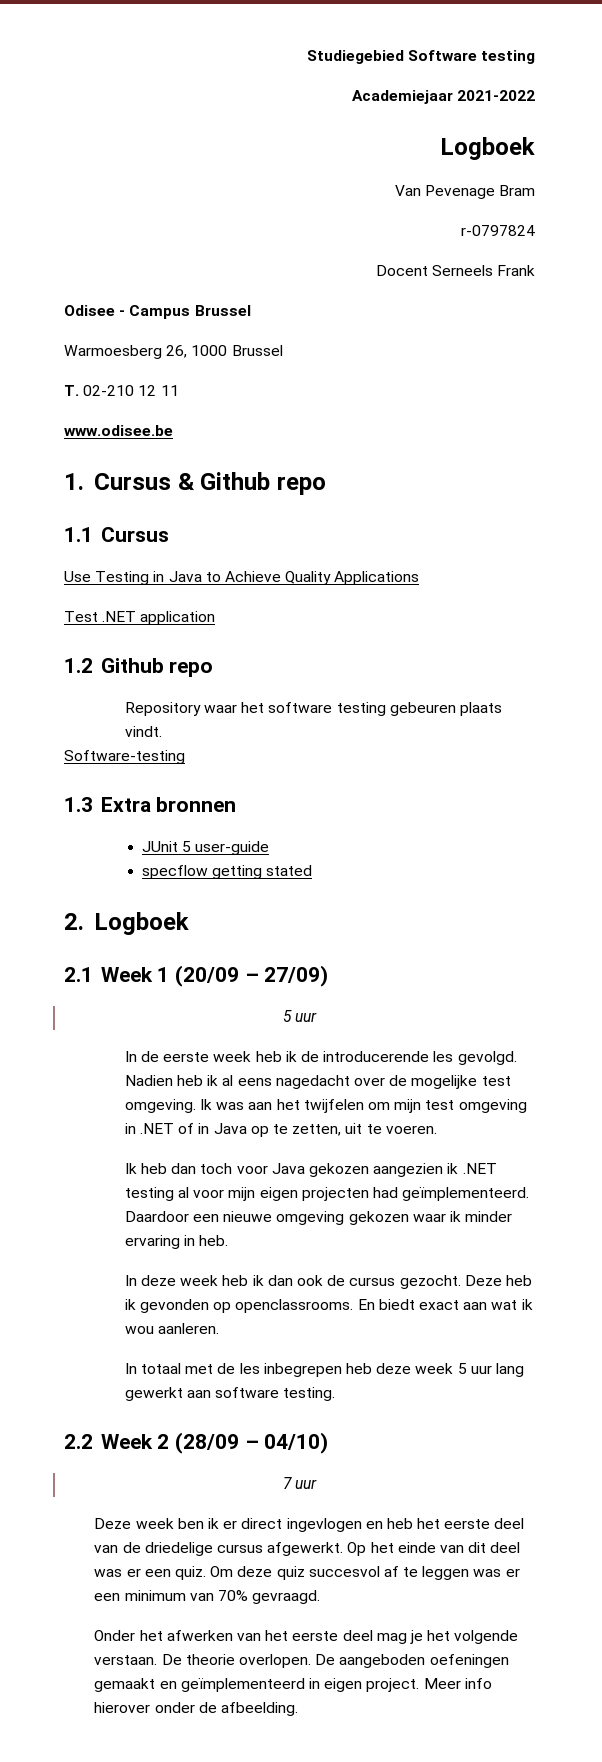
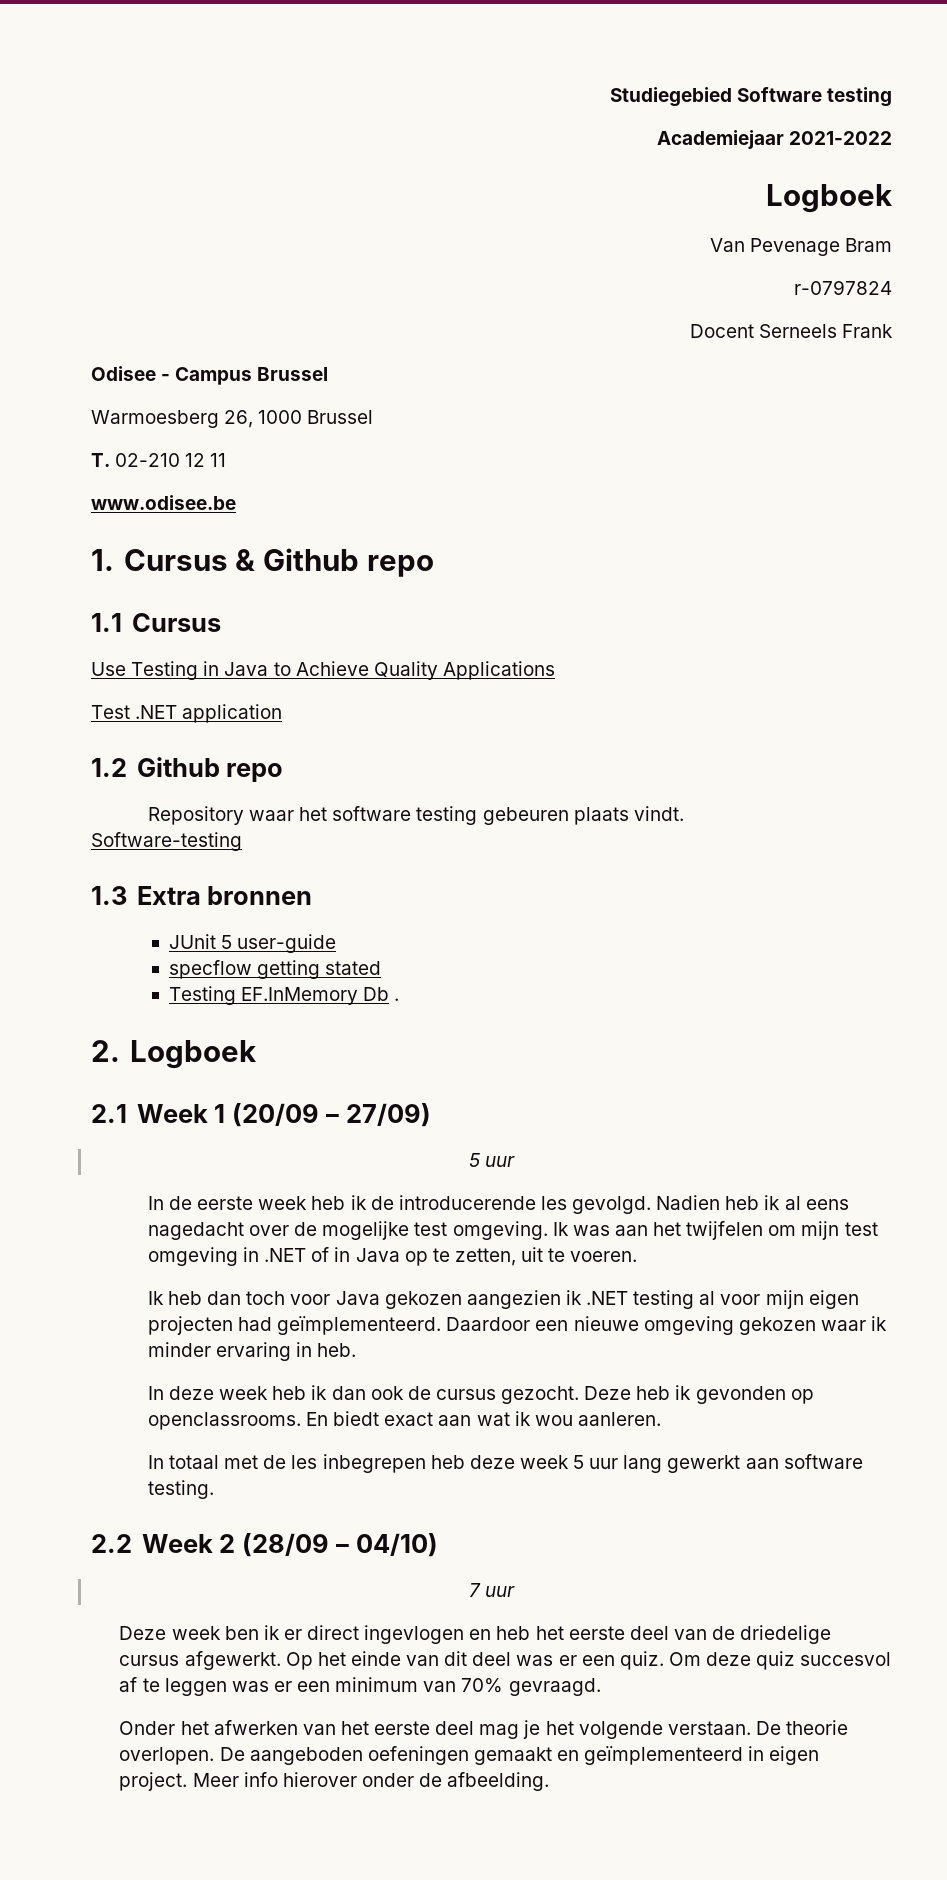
+ Testing EF.InMemory Db .

